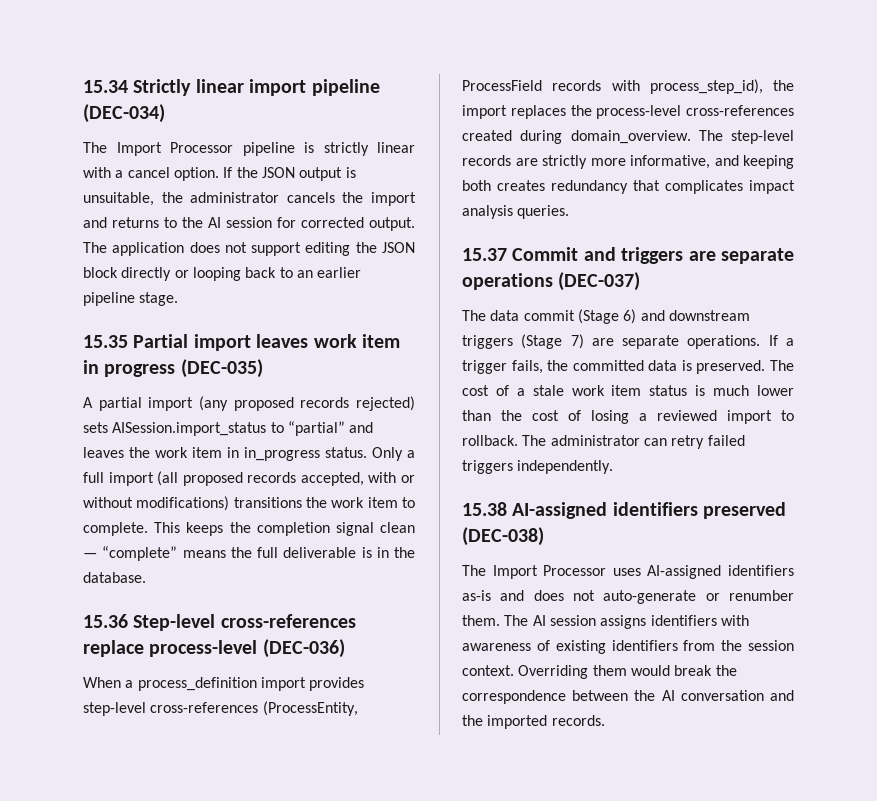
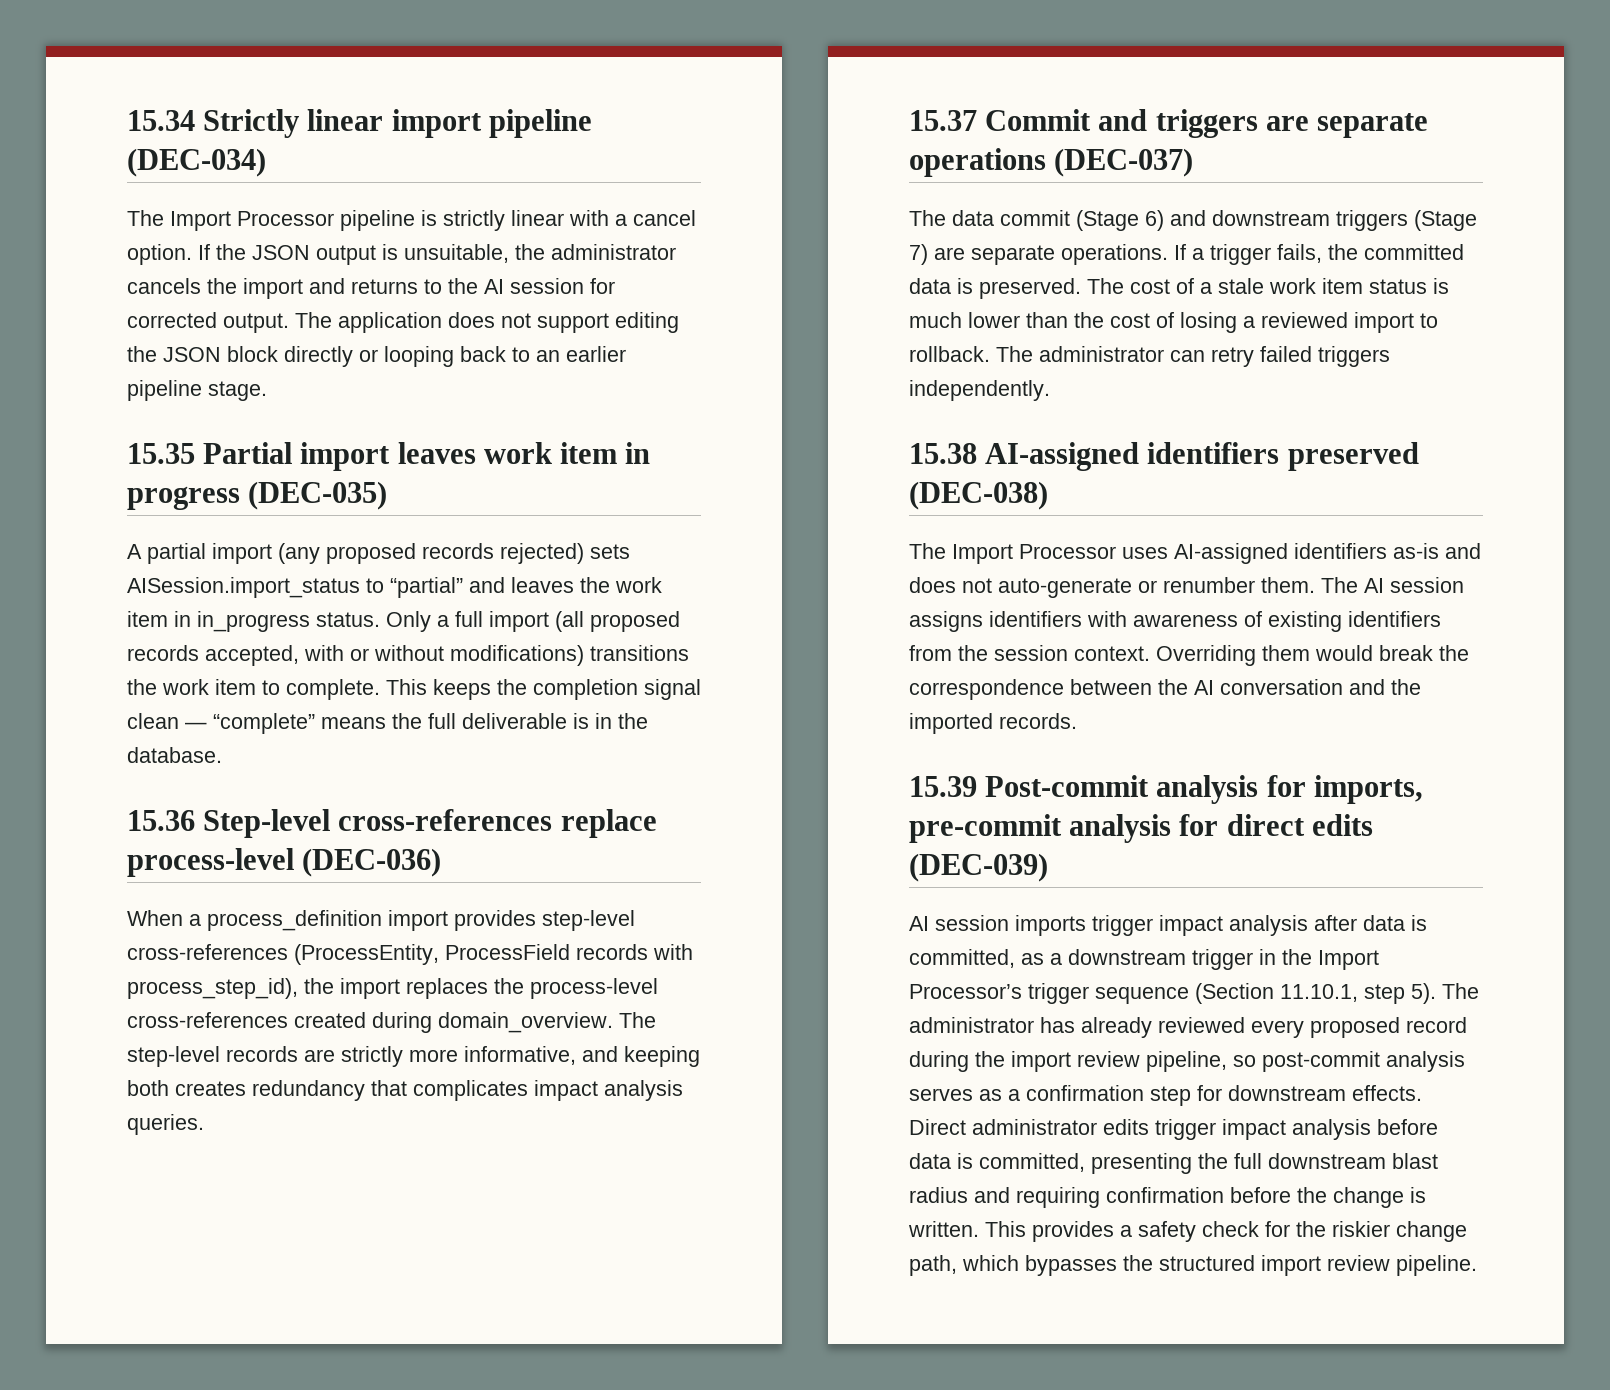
+ 15.39 Post-commit analysis for imports, pre-commit analysis for direct edits (DEC-039)
+ AI session imports trigger impact analysis after data is committed, as a downstream trigger in the Import Processor’s trigger sequence (Section 11.10.1, step 5). The administrator has already reviewed every proposed record during the import review pipeline, so post-commit analysis serves as a confirmation step for downstream effects. Direct administrator edits trigger impact analysis before data is committed, presenting the full downstream blast radius and requiring confirmation before the change is written. This provides a safety check for the riskier change path, which bypasses the structured import review pipeline.

